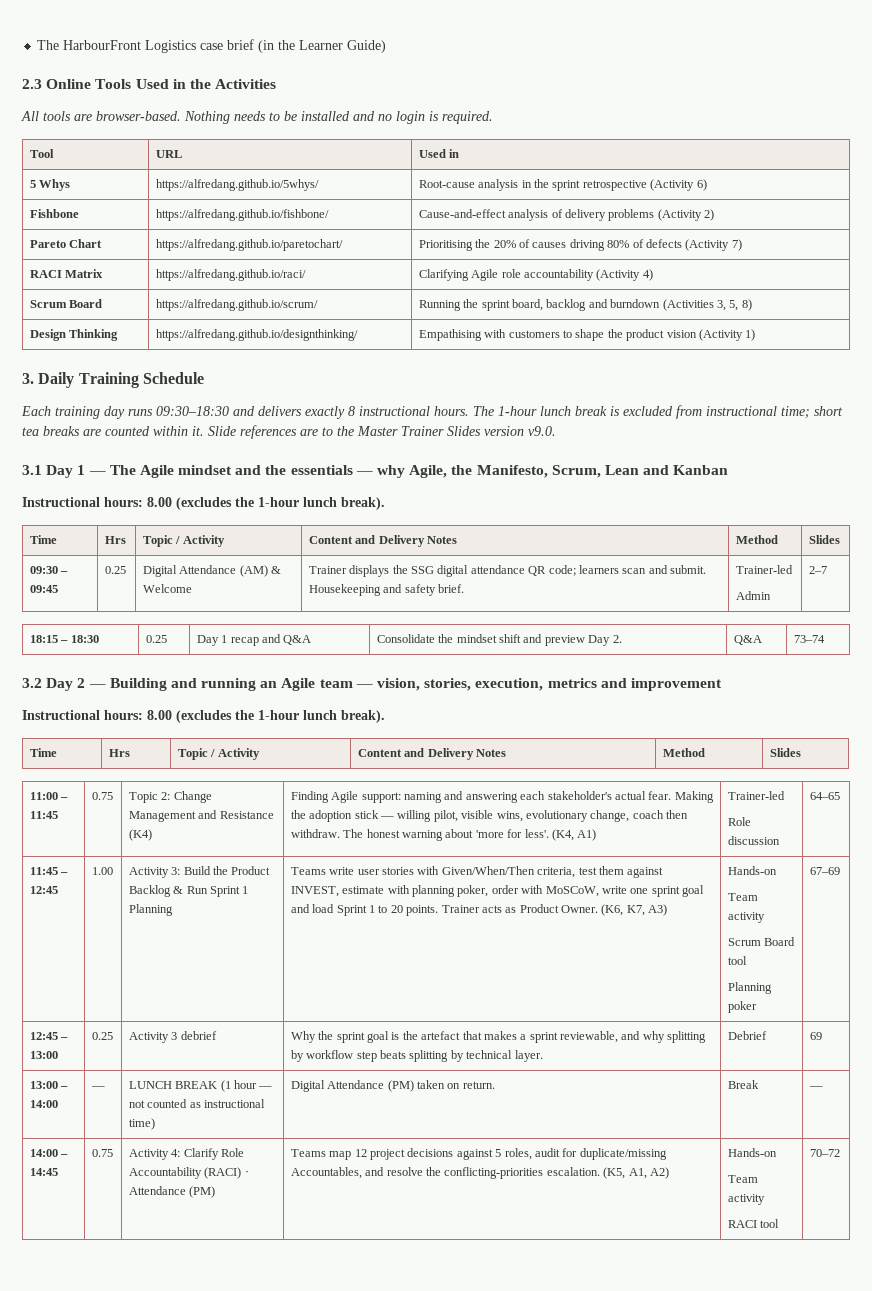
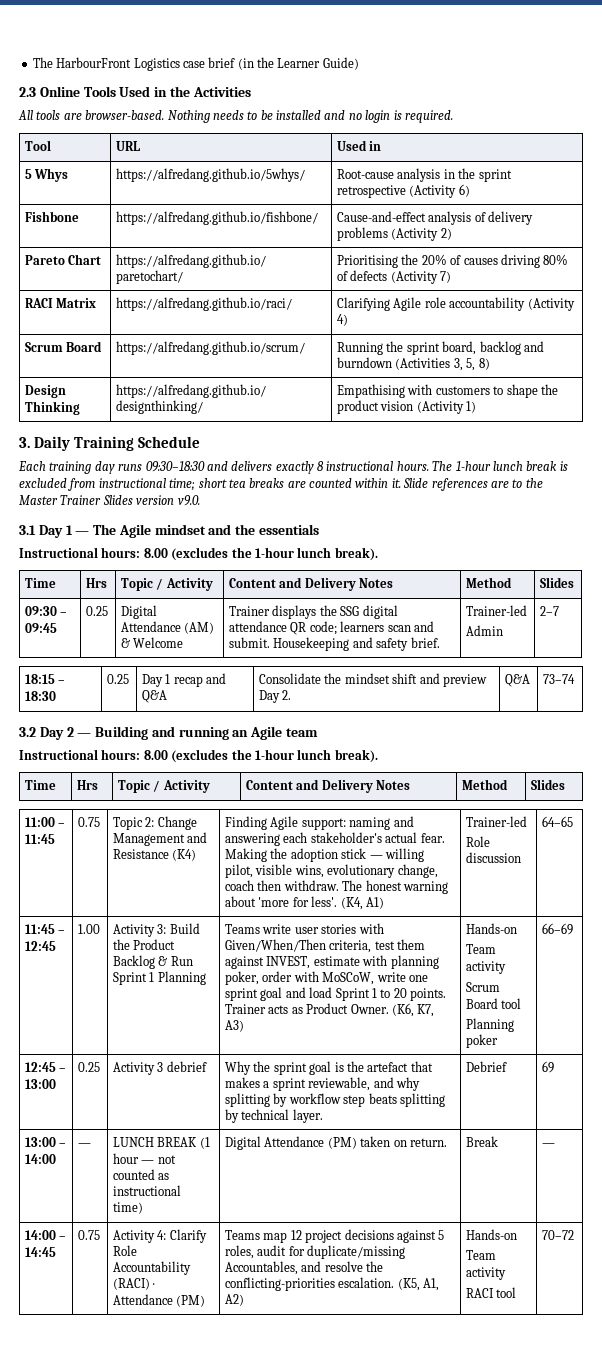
- 3.1 Day 1 — The Agile mindset and the essentials — why Agile, the Manifesto, Scrum, Lean and Kanban
+ 3.1 Day 1 — The Agile mindset and the essentials
- 3.2 Day 2 — Building and running an Agile team — vision, stories, execution, metrics and improvement
+ 3.2 Day 2 — Building and running an Agile team
- 67–69
+ 66–69

